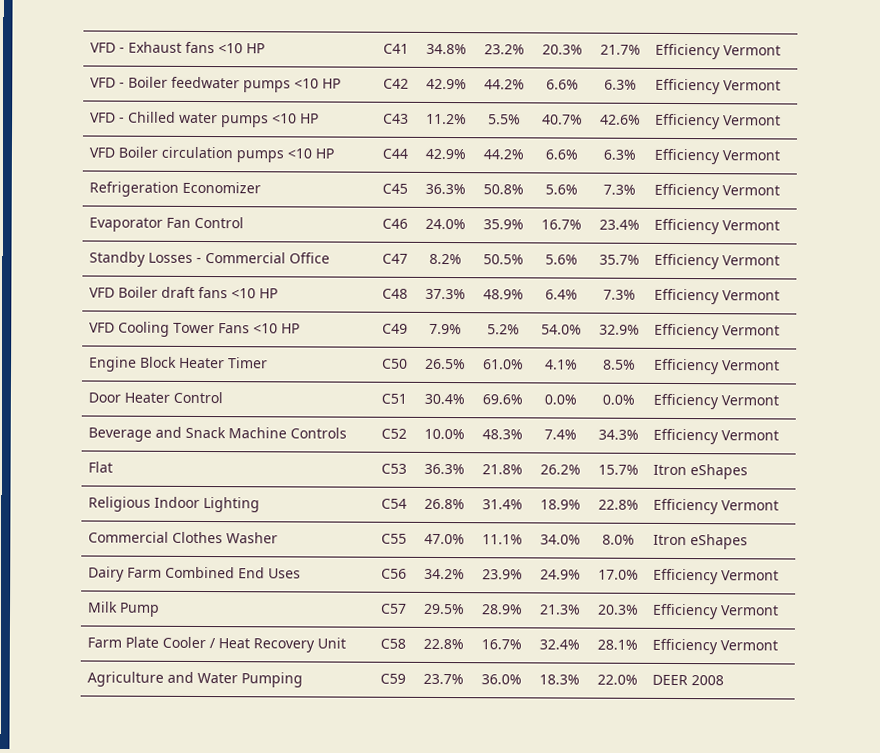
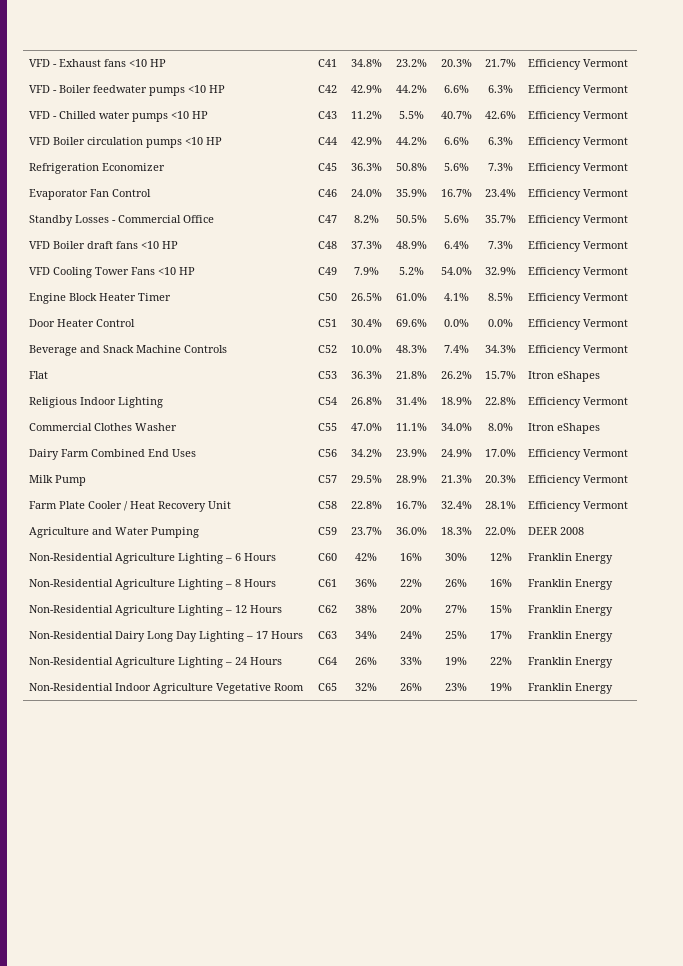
+ Non-Residential Agriculture Lighting – 6 Hours | C60 | 42% | 16% | 30% | 12% | Franklin Energy
+ Non-Residential Agriculture Lighting – 8 Hours | C61 | 36% | 22% | 26% | 16% | Franklin Energy
+ Non-Residential Agriculture Lighting – 12 Hours | C62 | 38% | 20% | 27% | 15% | Franklin Energy
+ Non-Residential Dairy Long Day Lighting – 17 Hours | C63 | 34% | 24% | 25% | 17% | Franklin Energy
+ Non-Residential Agriculture Lighting – 24 Hours | C64 | 26% | 33% | 19% | 22% | Franklin Energy
+ Non-Residential Indoor Agriculture Vegetative Room | C65 | 32% | 26% | 23% | 19% | Franklin Energy

